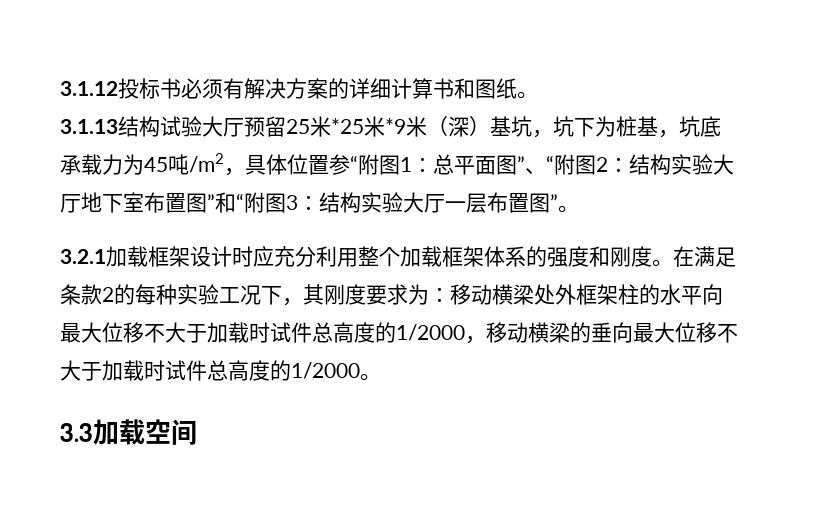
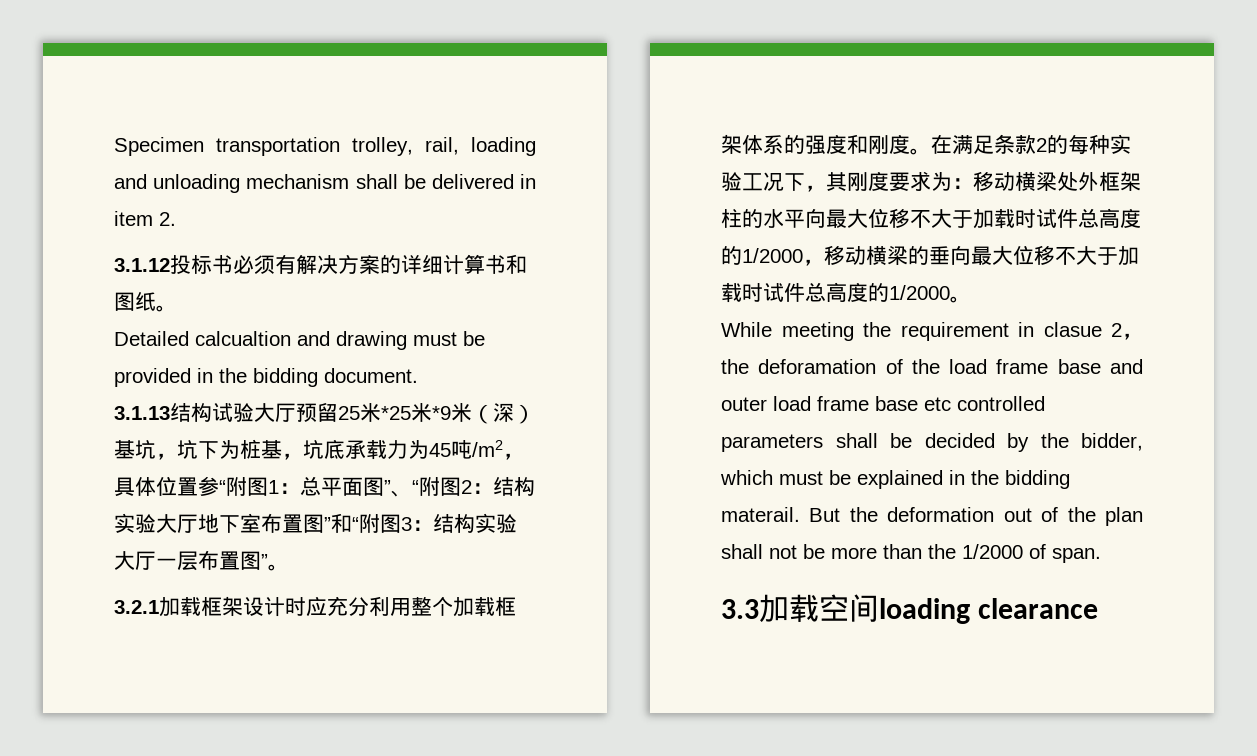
+ Specimen transportation trolley, rail, loading and unloading mechanism shall be delivered in item 2.
+ Detailed calcualtion and drawing must be provided in the bidding document.
+ While meeting the requirement in clasue 2，the deforamation of the load frame base and outer load frame base etc controlled parameters shall be decided by the bidder, which must be explained in the bidding materail. But the deformation out of the plan shall not be more than the 1/2000 of span.
- 3.3加载空间
+ 3.3加载空间loading clearance

